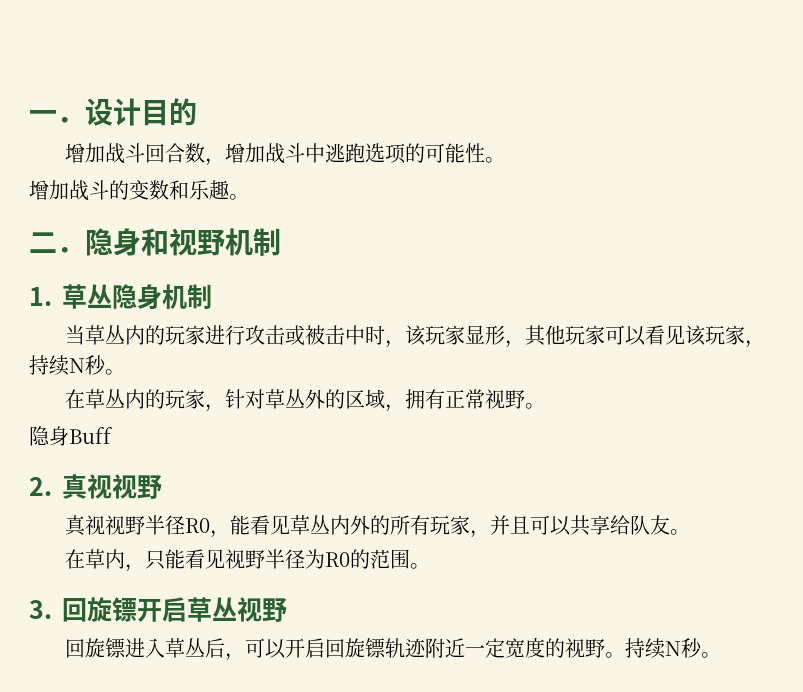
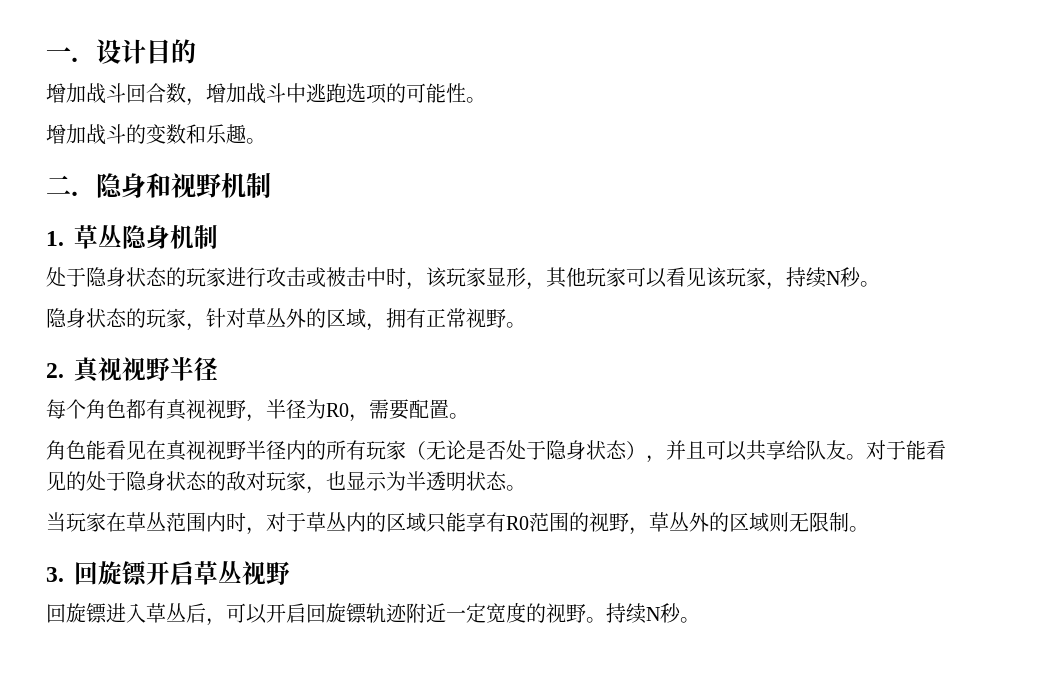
- 当草丛内的玩家进行攻击或被击中时，该玩家显形，其他玩家可以看见该玩家，持续N秒。
+ 处于隐身状态的玩家进行攻击或被击中时，该玩家显形，其他玩家可以看见该玩家，持续N秒。
- 在草丛内的玩家，针对草丛外的区域，拥有正常视野。
+ 隐身状态的玩家，针对草丛外的区域，拥有正常视野。
- 隐身Buff
- 2.真视视野
- 真视视野半径R0，能看见草丛内外的所有玩家，并且可以共享给队友。
- 在草内，只能看见视野半径为R0的范围。
+ 2.真视视野半径
+ 每个角色都有真视视野，半径为R0，需要配置。
+ 角色能看见在真视视野半径内的所有玩家（无论是否处于隐身状态），并且可以共享给队友。对于能看见的处于隐身状态的敌对玩家，也显示为半透明状态。
+ 当玩家在草丛范围内时，对于草丛内的区域只能享有R0范围的视野，草丛外的区域则无限制。

